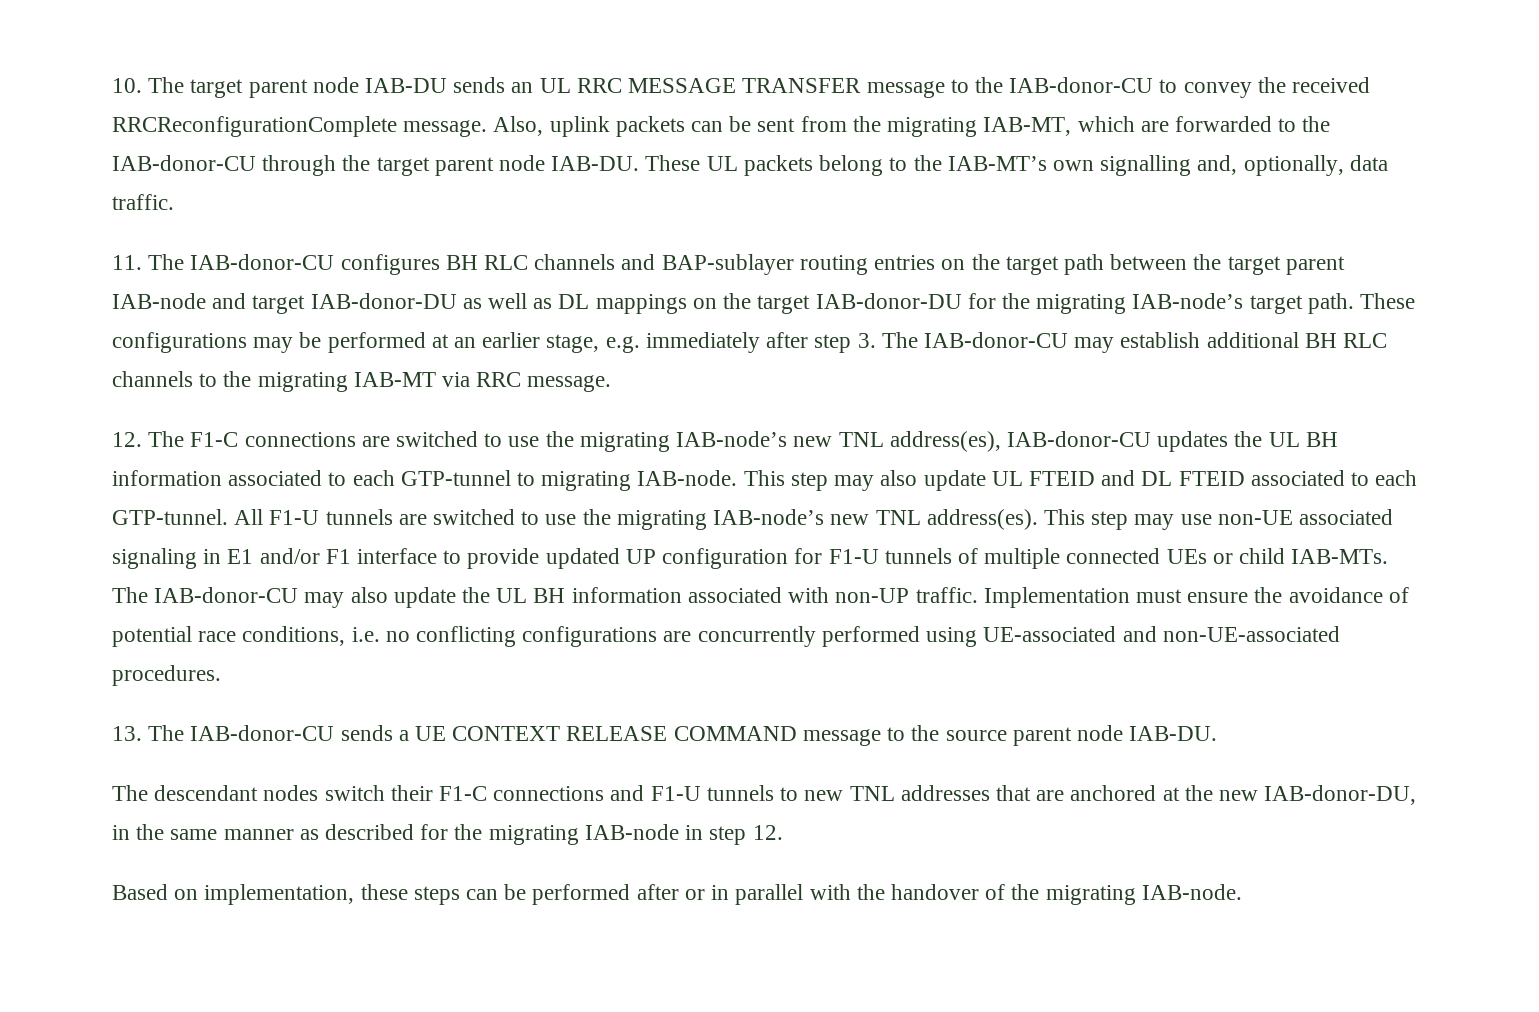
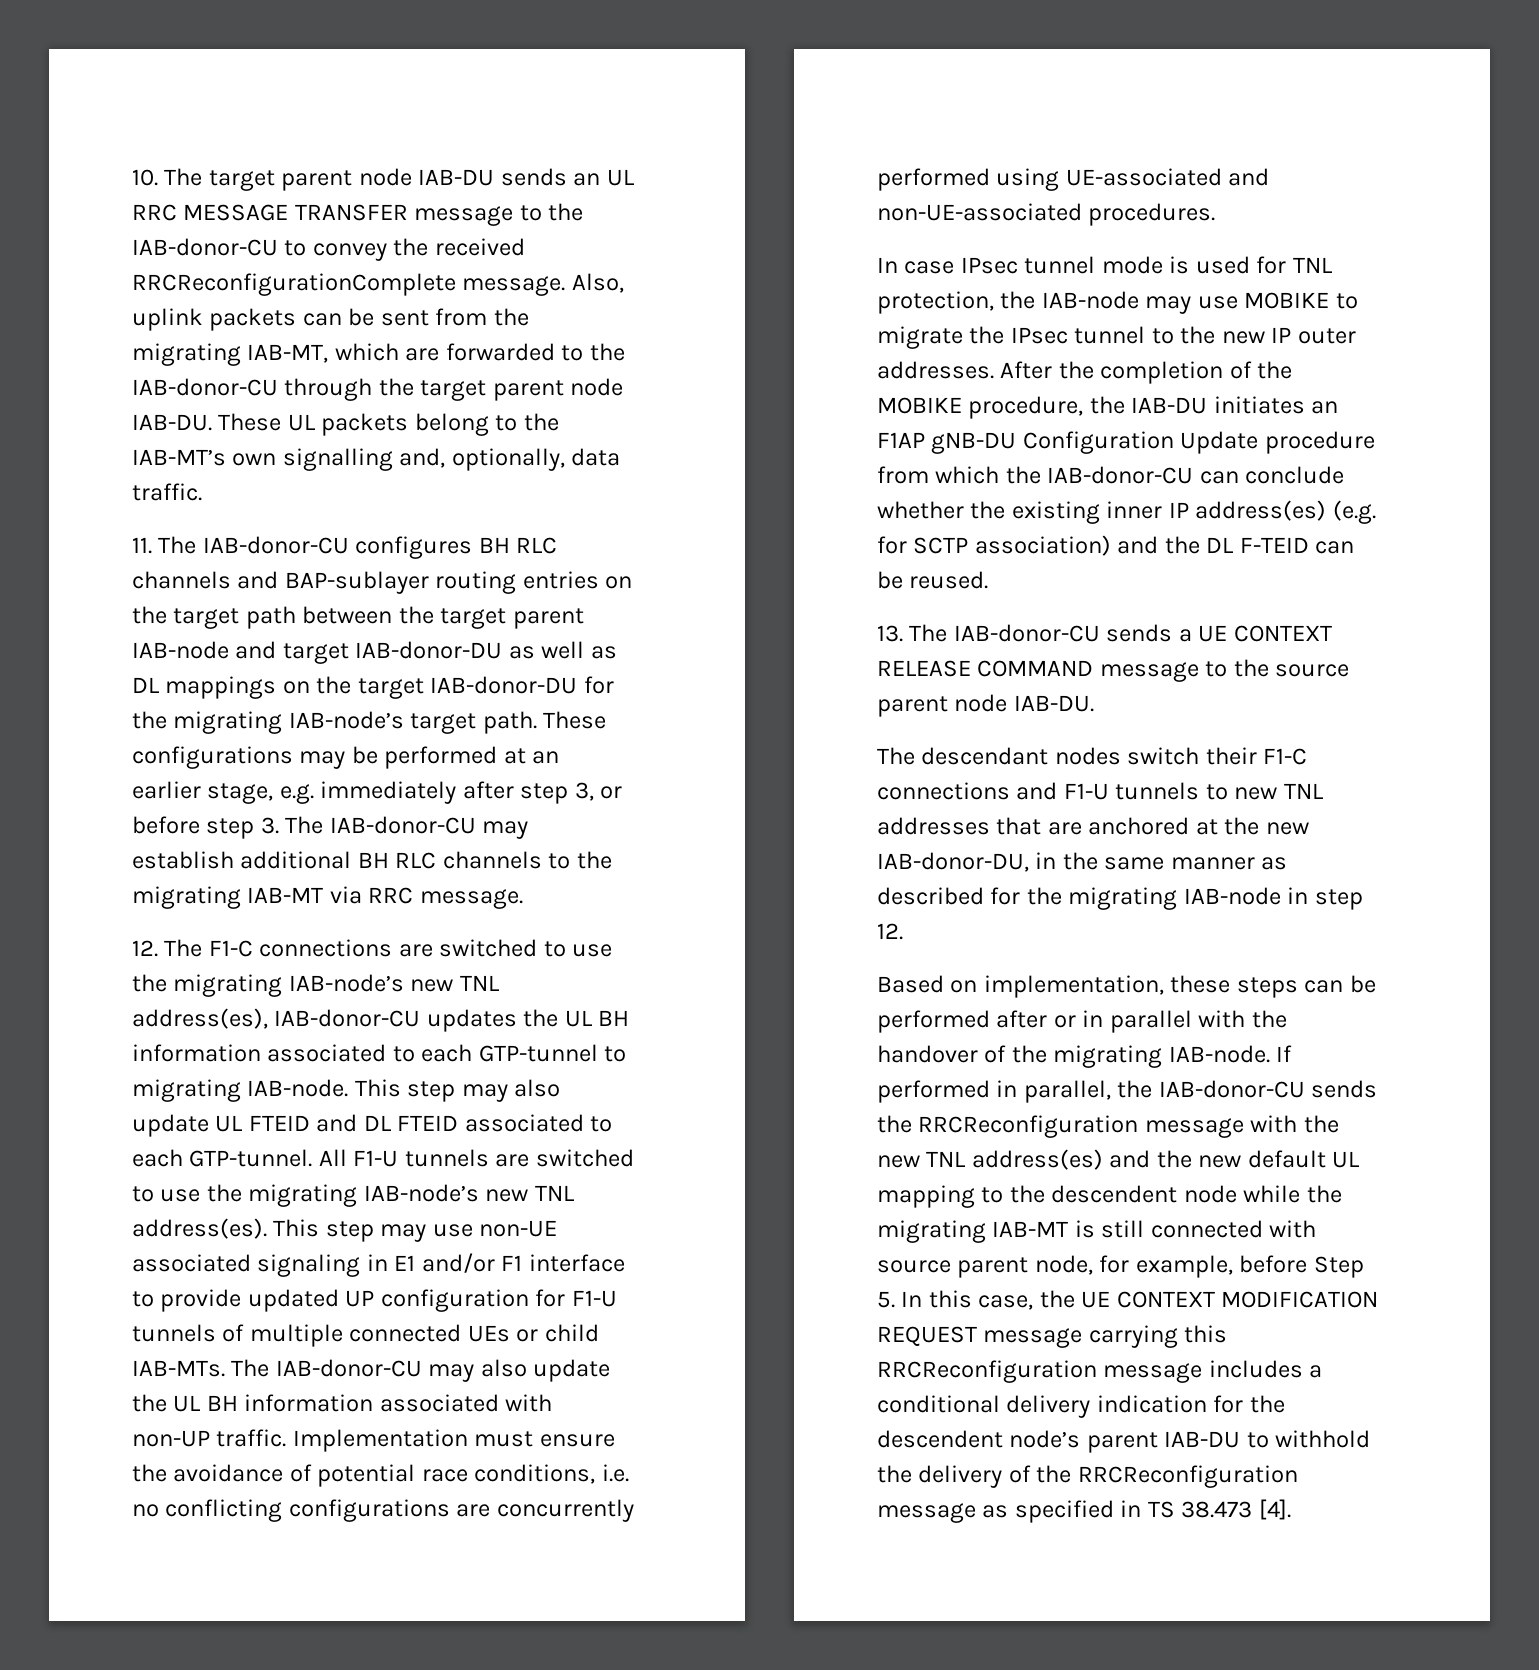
- These configurations may be performed at an earlier stage, e.g. immediately after step 3. The IAB-donor-CU may establish additional BH RLC channels to the migrating IAB-MT via RRC message.
+ These configurations may be performed at an earlier stage, e.g. immediately after step 3, or before step 3. The IAB-donor-CU may establish additional BH RLC channels to the migrating IAB-MT via RRC message.
+ In case IPsec tunnel mode is used for TNL protection, the IAB-node may use MOBIKE to migrate the IPsec tunnel to the new IP outer addresses. After the completion of the MOBIKE procedure, the IAB-DU initiates an F1AP gNB-DU Configuration Update procedure from which the IAB-donor-CU can conclude whether the existing inner IP address(es) (e.g. for SCTP association) and the DL F-TEID can be reused.
+ If performed in parallel, the IAB-donor-CU sends the RRCReconfiguration message with the new TNL address(es) and the new default UL mapping to the descendent node while the migrating IAB-MT is still connected with source parent node, for example, before Step 5. In this case, the UE CONTEXT MODIFICATION REQUEST message carrying this RRCReconfiguration message includes a conditional delivery indication for the descendent node’s parent IAB-DU to withhold the delivery of the RRCReconfiguration message as specified in TS 38.473 [4].

